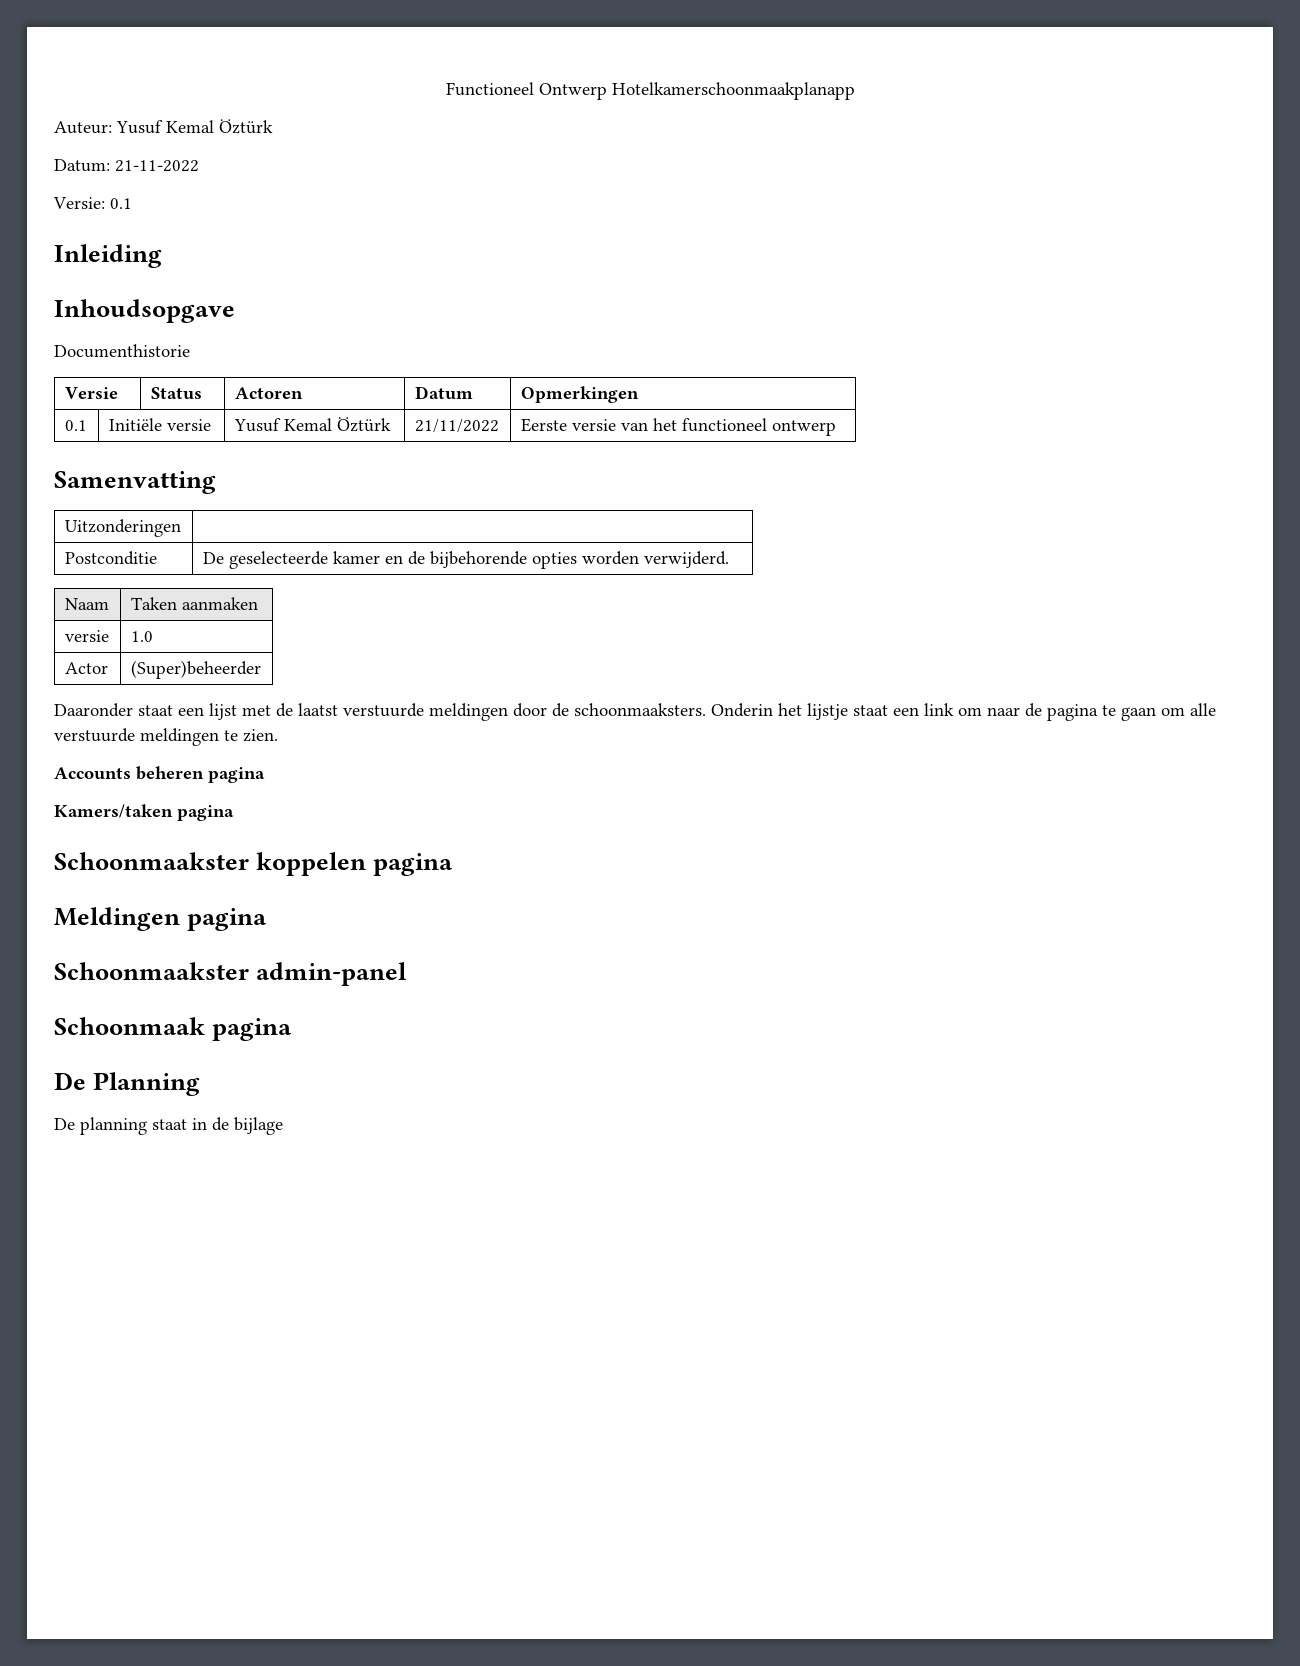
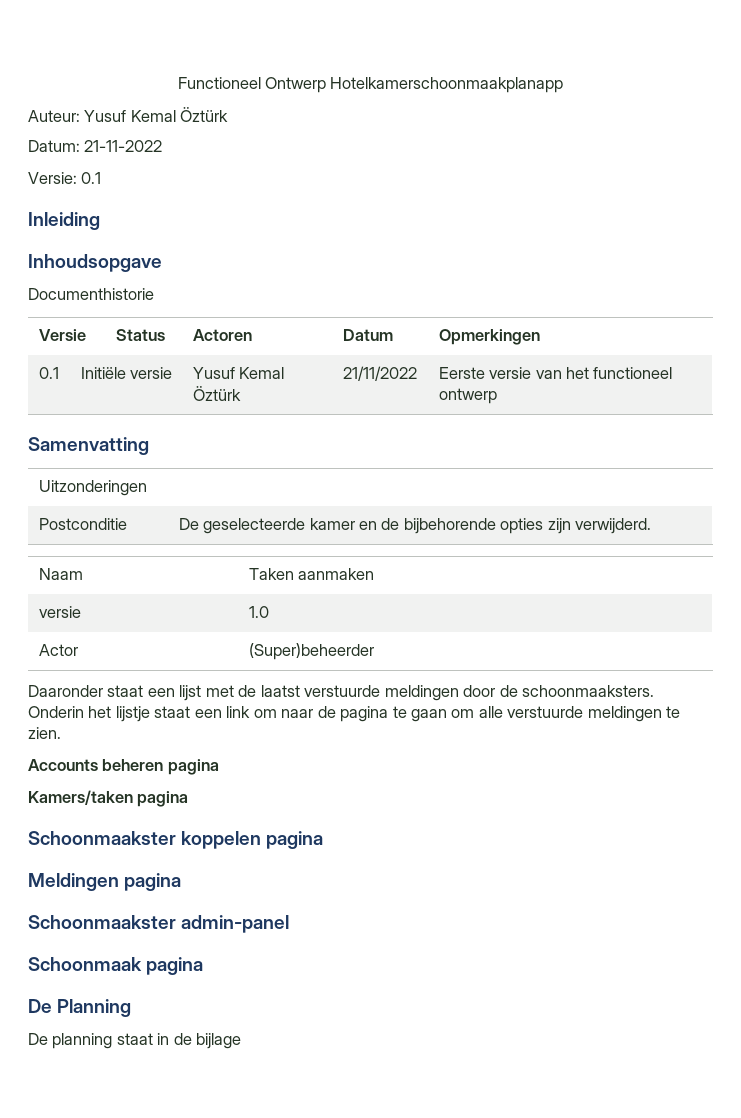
- Postconditie | De geselecteerde kamer en de bijbehorende opties worden verwijderd.
+ Postconditie | De geselecteerde kamer en de bijbehorende opties zijn verwijderd.

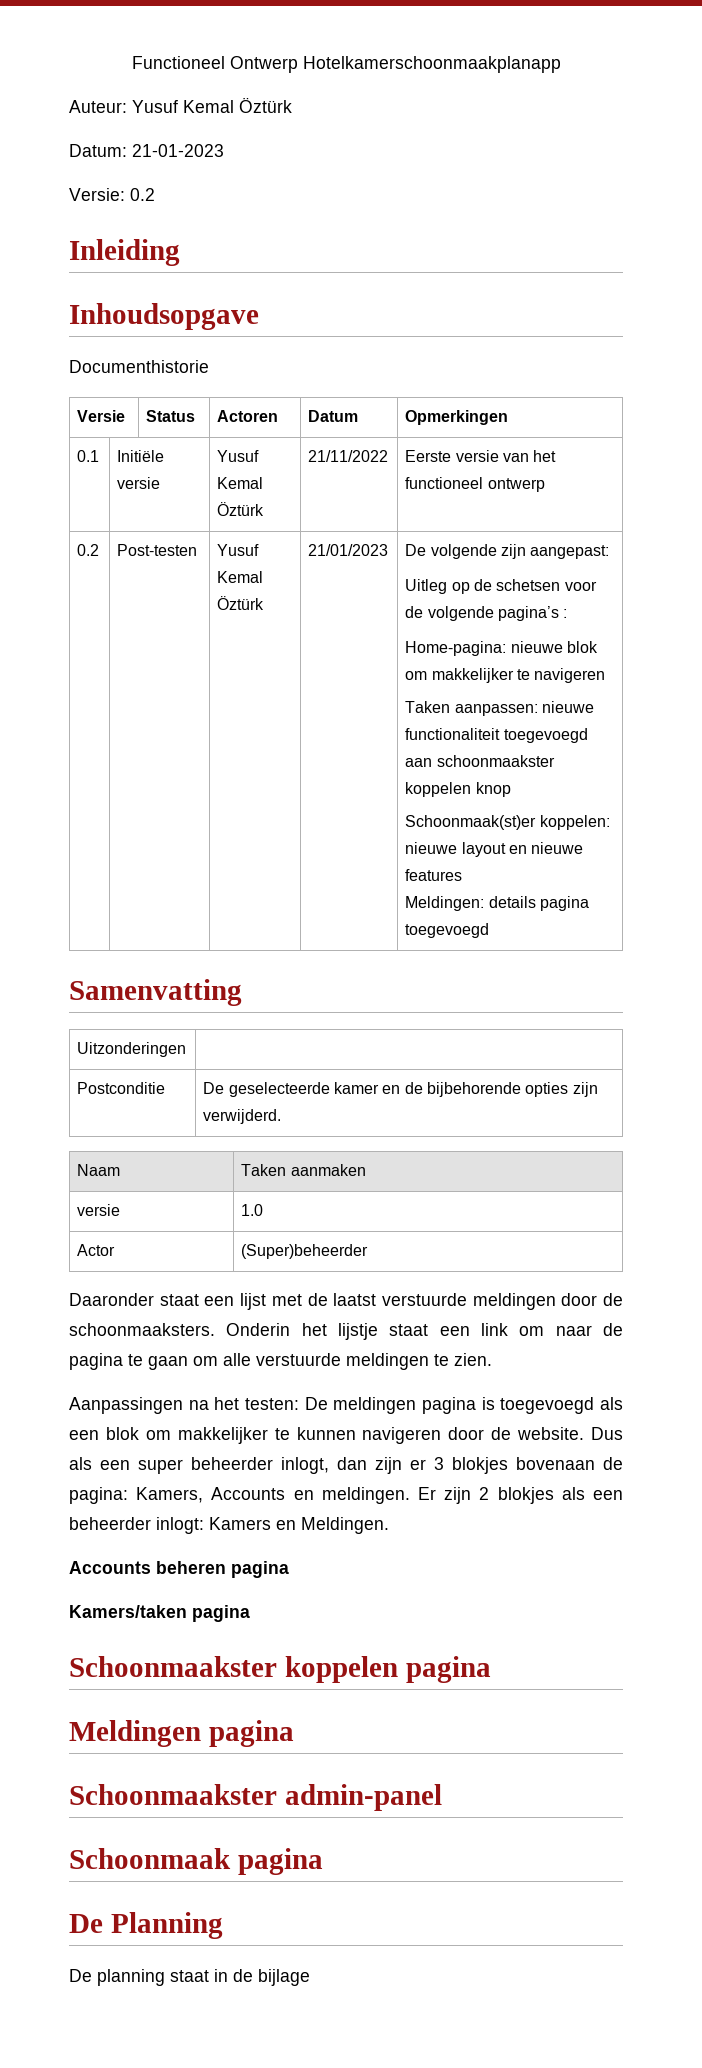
- Datum: 21-11-2022
+ Datum: 21-01-2023
- Versie: 0.1
+ Versie: 0.2
+ 0.2 | Post-testen | Yusuf Kemal Öztürk | 21/01/2023 | De volgende zijn aangepast:
+ Uitleg op de schetsen voor de volgende pagina’s :
+ Home-pagina: nieuwe blok om makkelijker te navigeren
+ Taken aanpassen: nieuwe functionaliteit toegevoegd aan schoonmaakster koppelen knop
+ Schoonmaak(st)er koppelen: nieuwe layout en nieuwe features
+ Meldingen: details pagina toegevoegd
+ Aanpassingen na het testen: De meldingen pagina is toegevoegd als een blok om makkelijker te kunnen navigeren door de website. Dus als een super beheerder inlogt, dan zijn er 3 blokjes bovenaan de pagina: Kamers, Accounts en meldingen. Er zijn 2 blokjes als een beheerder inlogt: Kamers en Meldingen.

